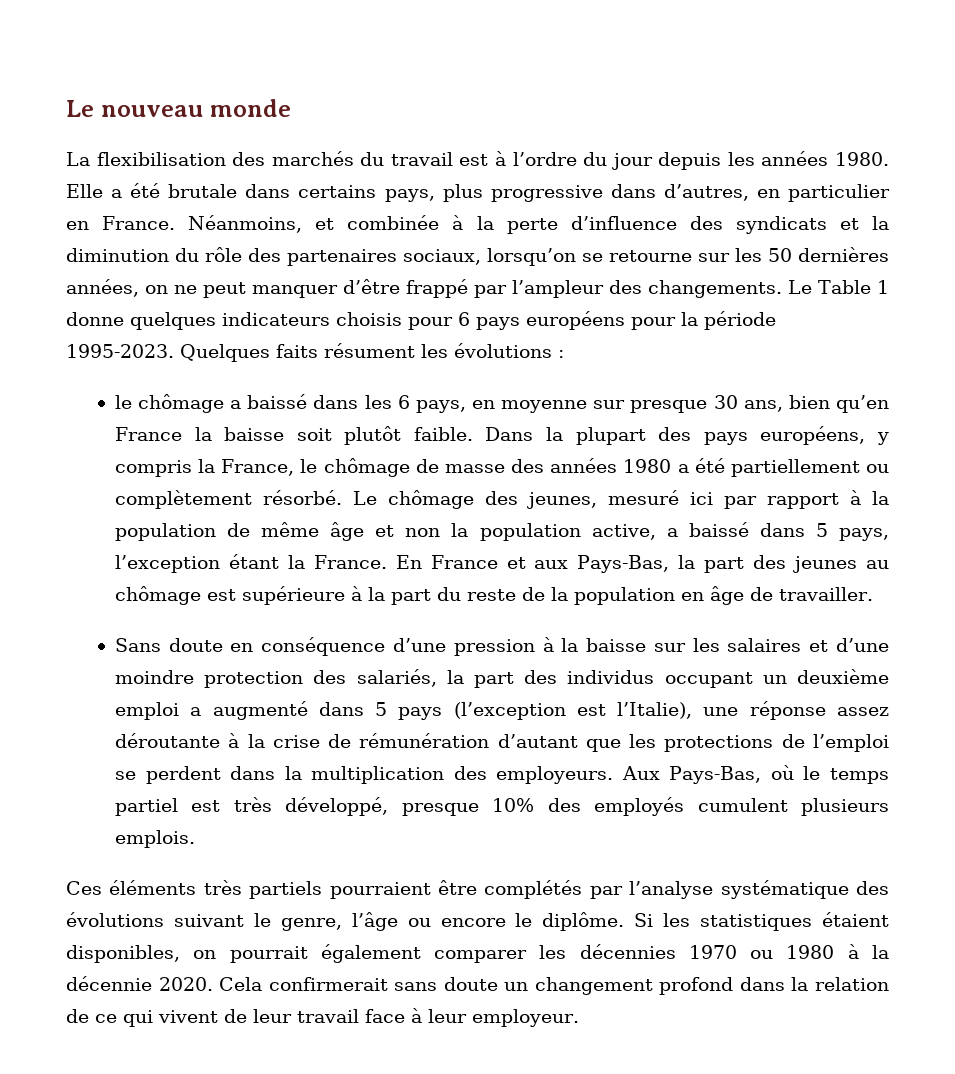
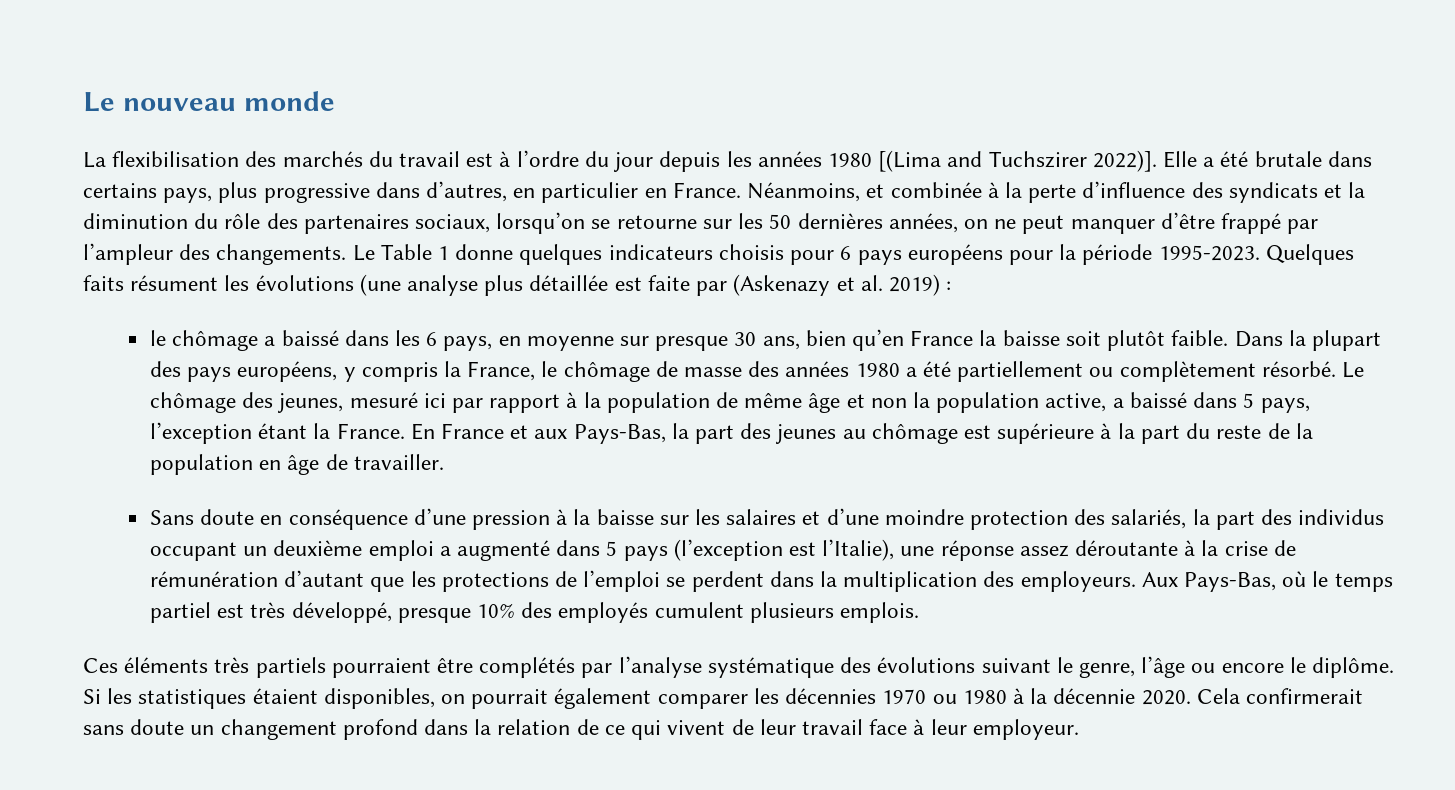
- La flexibilisation des marchés du travail est à l’ordre du jour depuis les années 1980.
+ La flexibilisation des marchés du travail est à l’ordre du jour depuis les années 1980 [(Lima and Tuchszirer 2022)].
- Quelques faits résument les évolutions :
+ Quelques faits résument les évolutions (une analyse plus détaillée est faite par (Askenazy et al. 2019) :

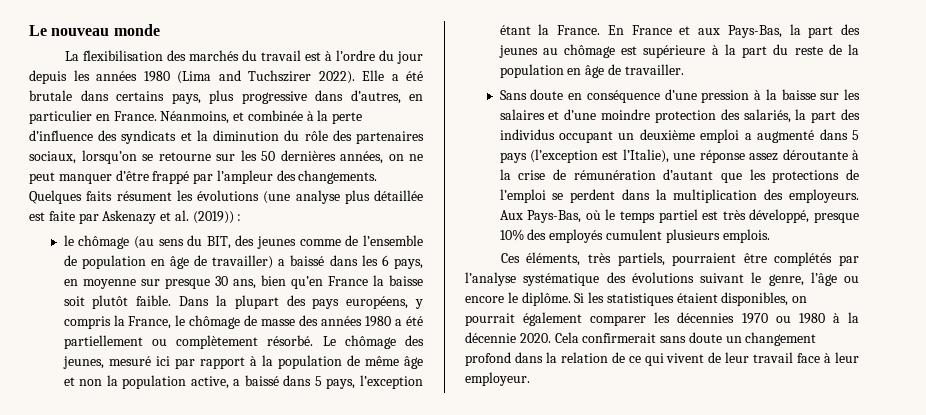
- La flexibilisation des marchés du travail est à l’ordre du jour depuis les années 1980 [(Lima and Tuchszirer 2022)].
+ La flexibilisation des marchés du travail est à l’ordre du jour depuis les années 1980 (Lima and Tuchszirer 2022).
- Le Table 1 donne quelques indicateurs choisis pour 6 pays européens pour la période 1995-2023.
- Quelques faits résument les évolutions (une analyse plus détaillée est faite par (Askenazy et al. 2019) :
+ Quelques faits résument les évolutions (une analyse plus détaillée est faite par Askenazy et al. (2019)) :
- le chômage a baissé dans les 6 pays, en moyenne sur presque 30 ans, bien qu’en France la baisse soit plutôt faible.
+ le chômage (au sens du BIT, des jeunes comme de l’ensemble de population en âge de travailler) a baissé dans les 6 pays, en moyenne sur presque 30 ans, bien qu’en France la baisse soit plutôt faible.
- Ces éléments très partiels pourraient être complétés par l’analyse systématique des évolutions suivant le genre, l’âge ou encore le diplôme.
+ Ces éléments, très partiels, pourraient être complétés par l’analyse systématique des évolutions suivant le genre, l’âge ou encore le diplôme.

